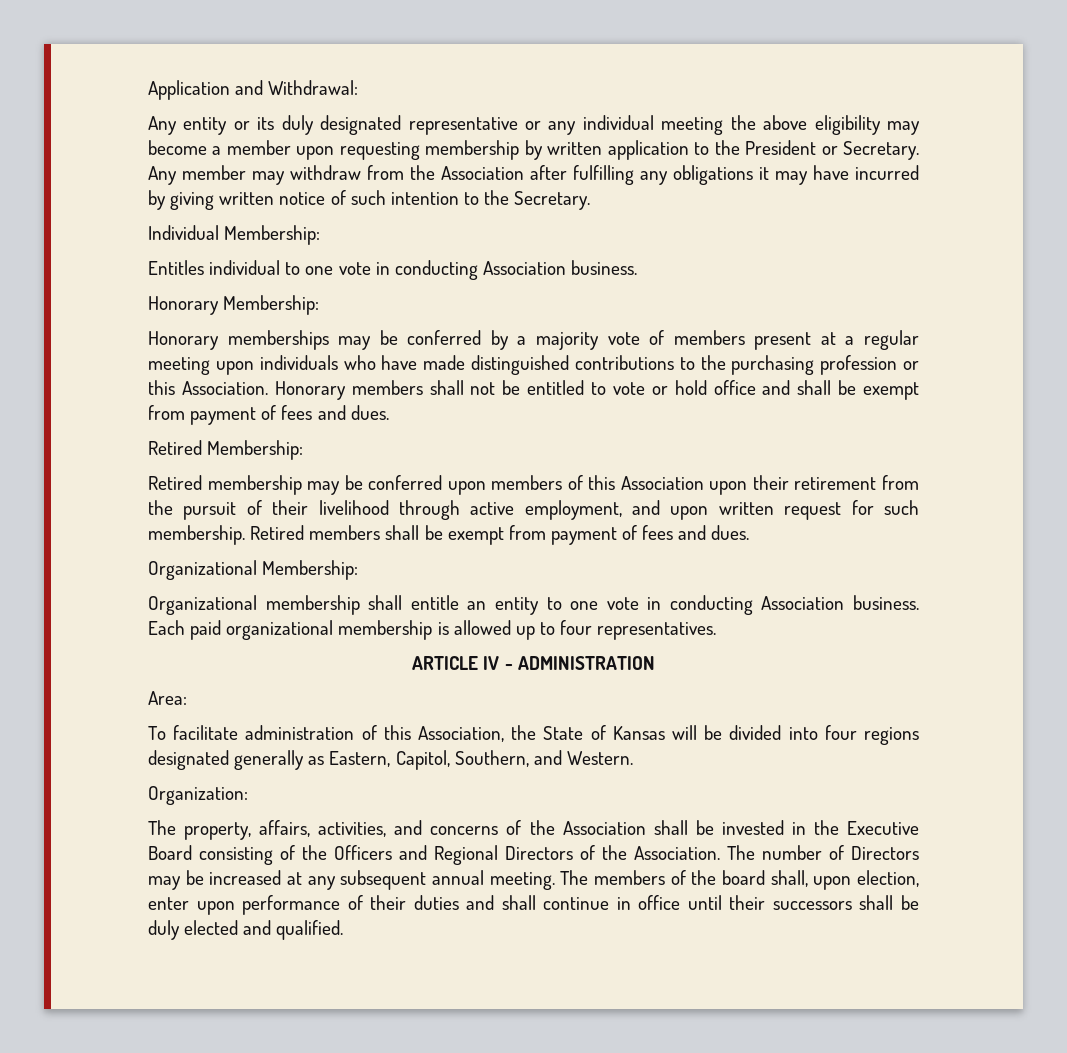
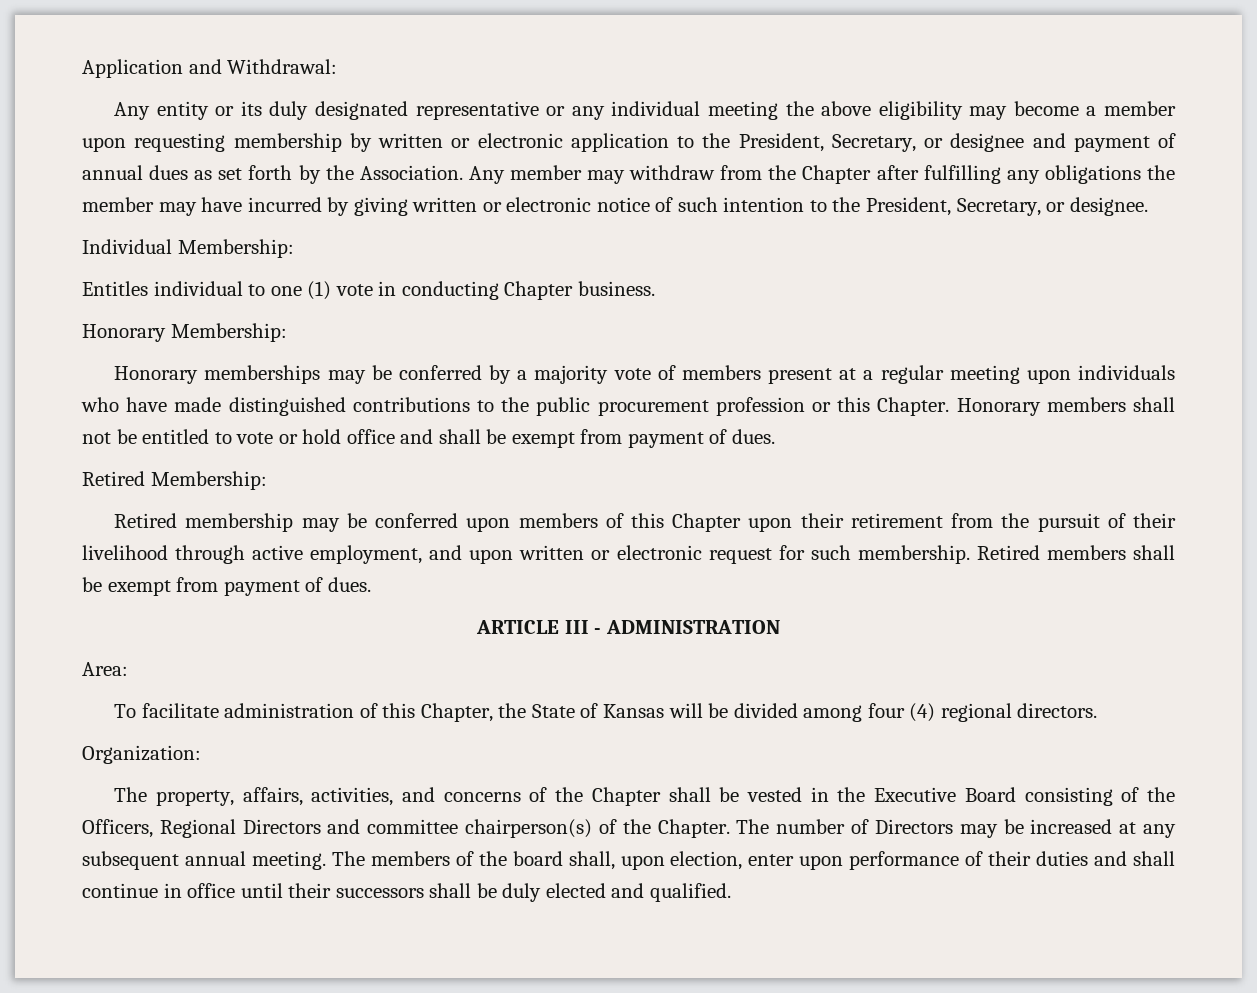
- Any entity or its duly designated representative or any individual meeting the above eligibility may become a member upon requesting membership by written application to the President or Secretary.
+ Any entity or its duly designated representative or any individual meeting the above eligibility may become a member upon requesting membership by written or electronic application to the President, Secretary, or designee and payment of annual dues as set forth by the Association.
- Any member may withdraw from the Association after fulfilling any obligations it may have incurred by giving written notice of such intention to the Secretary.
+ Any member may withdraw from the Chapter after fulfilling any obligations the member may have incurred by giving written or electronic notice of such intention to the President, Secretary, or designee.
- Entitles individual to one vote in conducting Association business.
+ Entitles individual to one (1) vote in conducting Chapter business.
- Honorary memberships may be conferred by a majority vote of members present at a regular meeting upon individuals who have made distinguished contributions to the purchasing profession or this Association.
+ Honorary memberships may be conferred by a majority vote of members present at a regular meeting upon individuals who have made distinguished contributions to the public procurement profession or this Chapter.
- Honorary members shall not be entitled to vote or hold office and shall be exempt from payment of fees and dues.
+ Honorary members shall not be entitled to vote or hold office and shall be exempt from payment of dues.
- Retired membership may be conferred upon members of this Association upon their retirement from the pursuit of their livelihood through active employment, and upon written request for such membership.
+ Retired membership may be conferred upon members of this Chapter upon their retirement from the pursuit of their livelihood through active employment, and upon written or electronic request for such membership.
- Retired members shall be exempt from payment of fees and dues.
- Organizational Membership:
- Organizational membership shall entitle an entity to one vote in conducting Association business. Each paid organizational membership is allowed up to four representatives.
+ Retired members shall be exempt from payment of dues.
- ARTICLE IV - ADMINISTRATION
+ ARTICLE III - ADMINISTRATION
- To facilitate administration of this Association, the State of Kansas will be divided into four regions designated generally as Eastern, Capitol, Southern, and Western.
+ To facilitate administration of this Chapter, the State of Kansas will be divided among four (4) regional directors.
- The property, affairs, activities, and concerns of the Association shall be invested in the Executive Board consisting of the Officers and Regional Directors of the Association.
+ The property, affairs, activities, and concerns of the Chapter shall be vested in the Executive Board consisting of the Officers, Regional Directors and committee chairperson(s) of the Chapter.

